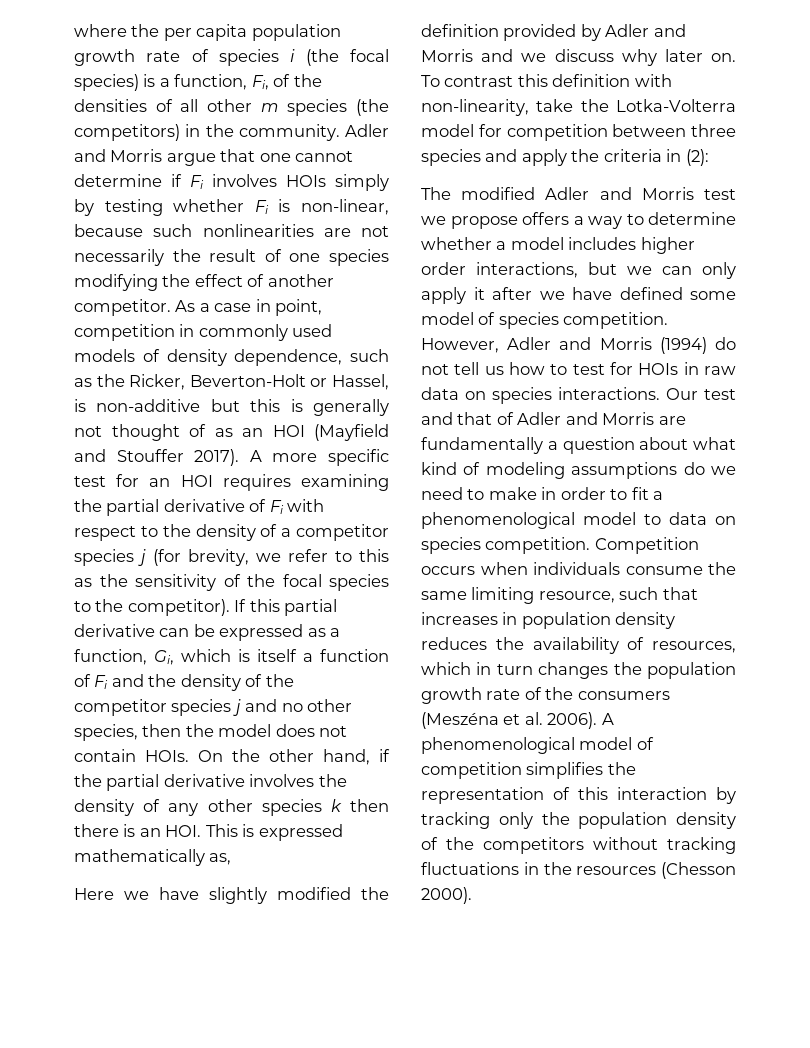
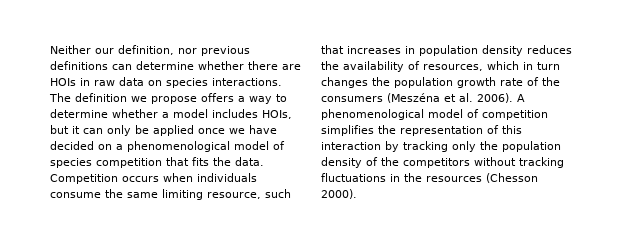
- where the per capita population growth rate of species i (the focal species) is a function, Fi, of the densities of all other m species (the competitors) in the community. Adler and Morris argue that one cannot determine if Fi involves HOIs simply by testing whether Fi is non-linear, because such nonlinearities are not necessarily the result of one species modifying the effect of another competitor. As a case in point, competition in commonly used models of density dependence, such as the Ricker, Beverton-Holt or Hassel, is non-additive but this is generally not thought of as an HOI (Mayfield and Stouffer 2017). A more specific test for an HOI requires examining the partial derivative of Fi with respect to the density of a competitor species j (for brevity, we refer to this as the sensitivity of the focal species to the competitor). If this partial derivative can be expressed as a function, Gi, which is itself a function of Fi and the density of the competitor species j and no other species, then the model does not contain HOIs. On the other hand, if the partial derivative involves the density of any other species k then there is an HOI. This is expressed mathematically as,
- Here we have slightly modified the definition provided by Adler and Morris and we discuss why later on. To contrast this definition with non-linearity, take the Lotka-Volterra model for competition between three species and apply the criteria in (2):
- The modified Adler and Morris test we propose offers a way to determine whether a model includes higher order interactions, but we can only apply it after we have defined some model of species competition. However, Adler and Morris (1994) do not tell us how to test for HOIs in raw data on species interactions. Our test and that of Adler and Morris are fundamentally a question about what kind of modeling assumptions do we need to make in order to fit a phenomenological model to data on species competition.
+ Neither our definition, nor previous definitions can determine whether there are HOIs in raw data on species interactions. The definition we propose offers a way to determine whether a model includes HOIs, but it can only be applied once we have decided on a phenomenological model of species competition that fits the data.

